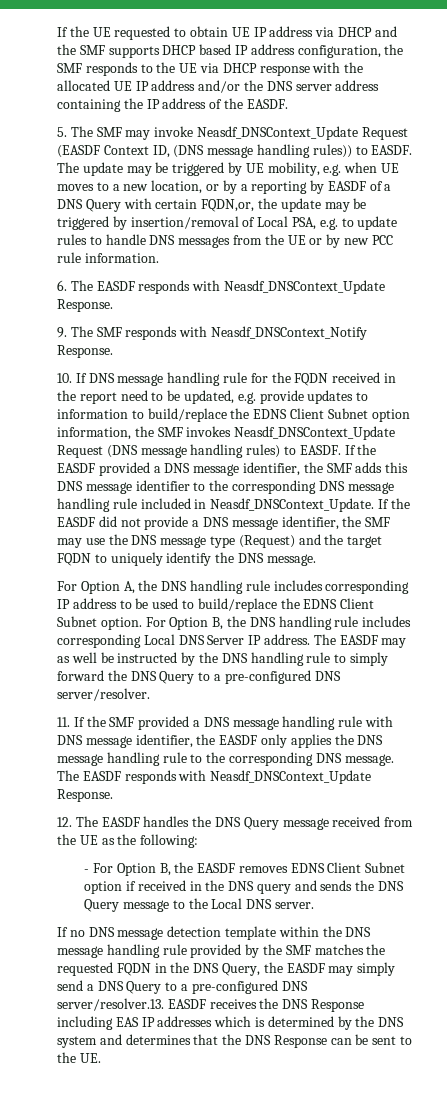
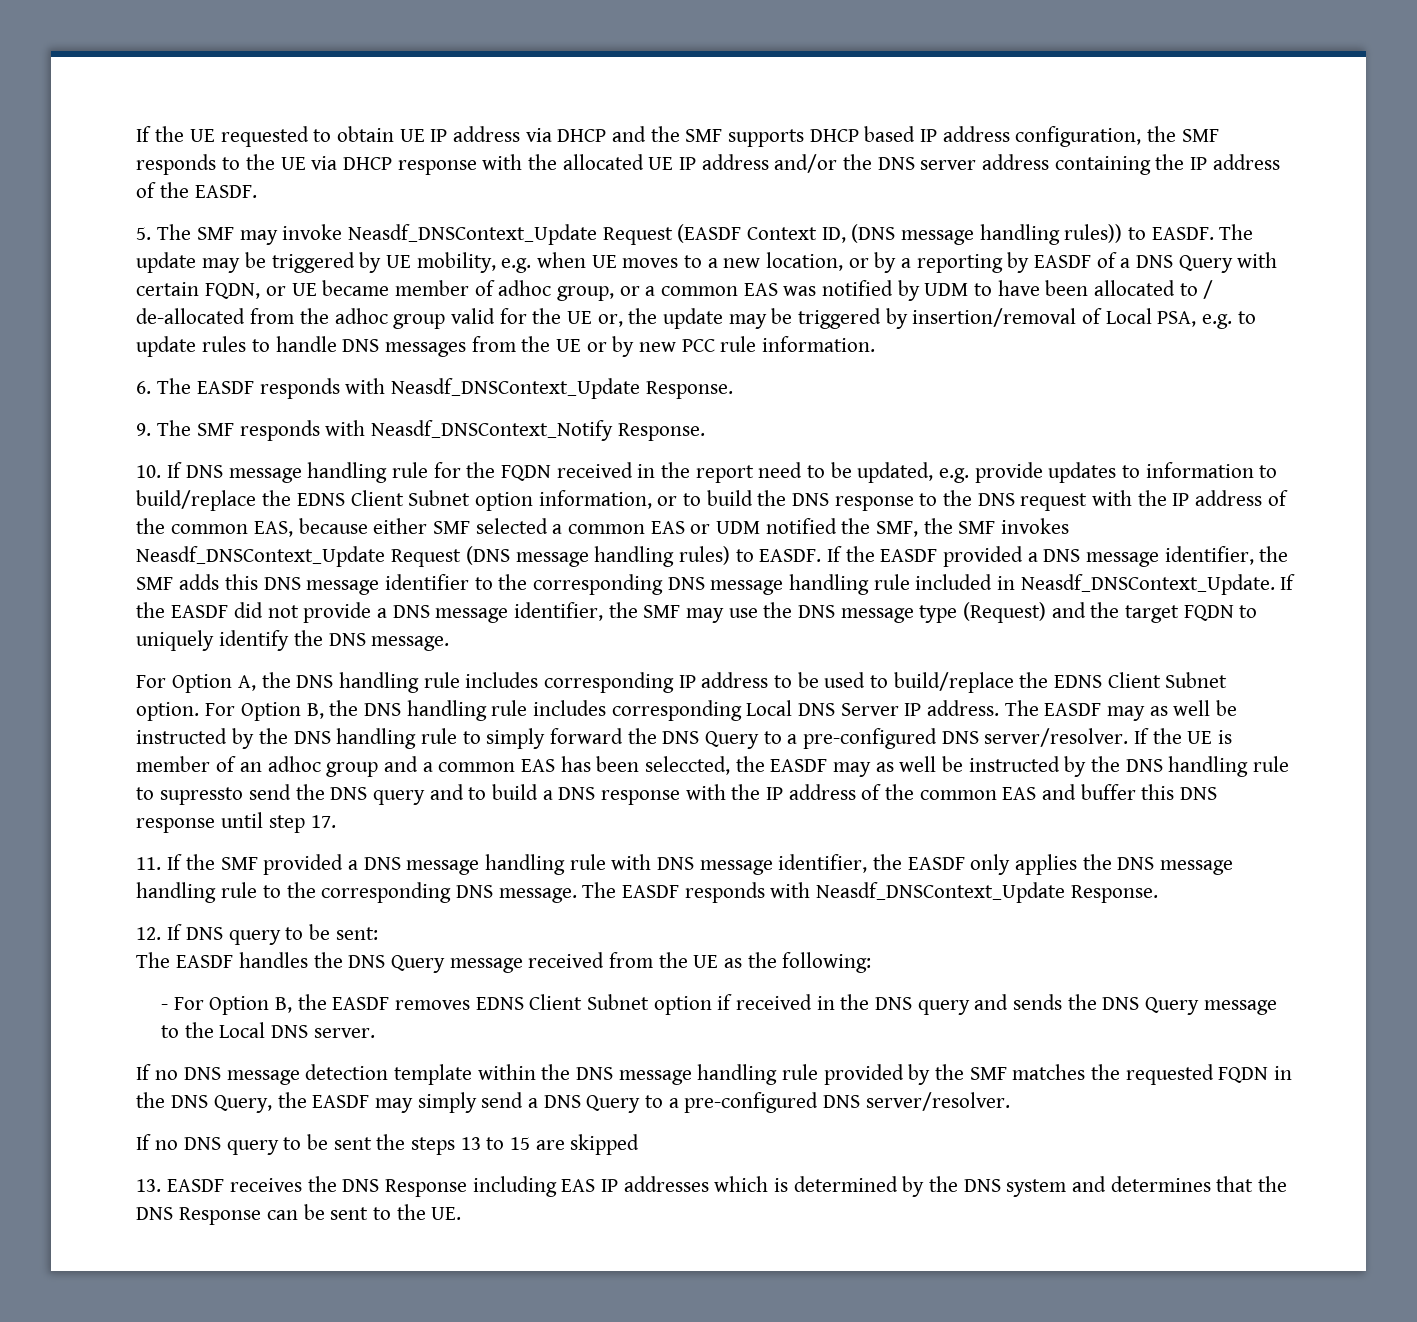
- The update may be triggered by UE mobility, e.g. when UE moves to a new location, or by a reporting by EASDF of a DNS Query with certain FQDN,or, the update may be triggered by insertion/removal of Local PSA, e.g. to update rules to handle DNS messages from the UE or by new PCC rule information.
+ The update may be triggered by UE mobility, e.g. when UE moves to a new location, or by a reporting by EASDF of a DNS Query with certain FQDN, or UE became member of adhoc group, or a common EAS was notified by UDM to have been allocated to / de-allocated from the adhoc group valid for the UE or, the update may be triggered by insertion/removal of Local PSA, e.g. to update rules to handle DNS messages from the UE or by new PCC rule information.
- 10. If DNS message handling rule for the FQDN received in the report need to be updated, e.g. provide updates to information to build/replace the EDNS Client Subnet option information, the SMF invokes Neasdf_DNSContext_Update Request (DNS message handling rules) to EASDF.
+ 10. If DNS message handling rule for the FQDN received in the report need to be updated, e.g. provide updates to information to build/replace the EDNS Client Subnet option information, or to build the DNS response to the DNS request with the IP address of the common EAS, because either SMF selected a common EAS or UDM notified the SMF, the SMF invokes Neasdf_DNSContext_Update Request (DNS message handling rules) to EASDF.
+ If the UE is member of an adhoc group and a common EAS has been seleccted, the EASDF may as well be instructed by the DNS handling rule to supressto send the DNS query and to build a DNS response with the IP address of the common EAS and buffer this DNS response until step 17.
- 12. The EASDF handles the DNS Query message received from the UE as the following:
+ 12. If DNS query to be sent:
+ The EASDF handles the DNS Query message received from the UE as the following:
- If no DNS message detection template within the DNS message handling rule provided by the SMF matches the requested FQDN in the DNS Query, the EASDF may simply send a DNS Query to a pre-configured DNS server/resolver.13. EASDF receives the DNS Response including EAS IP addresses which is determined by the DNS system and determines that the DNS Response can be sent to the UE.
+ If no DNS message detection template within the DNS message handling rule provided by the SMF matches the requested FQDN in the DNS Query, the EASDF may simply send a DNS Query to a pre-configured DNS server/resolver.
+ If no DNS query to be sent the steps 13 to 15 are skipped
+ 13. EASDF receives the DNS Response including EAS IP addresses which is determined by the DNS system and determines that the DNS Response can be sent to the UE.

